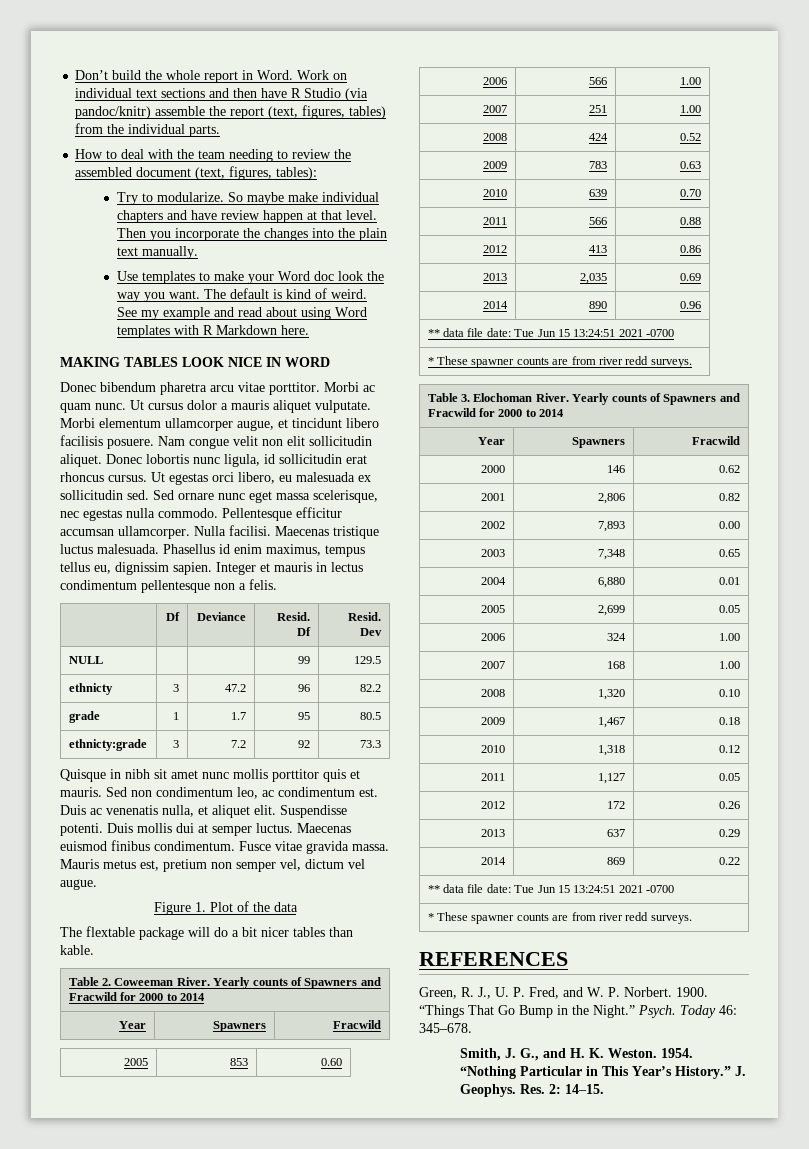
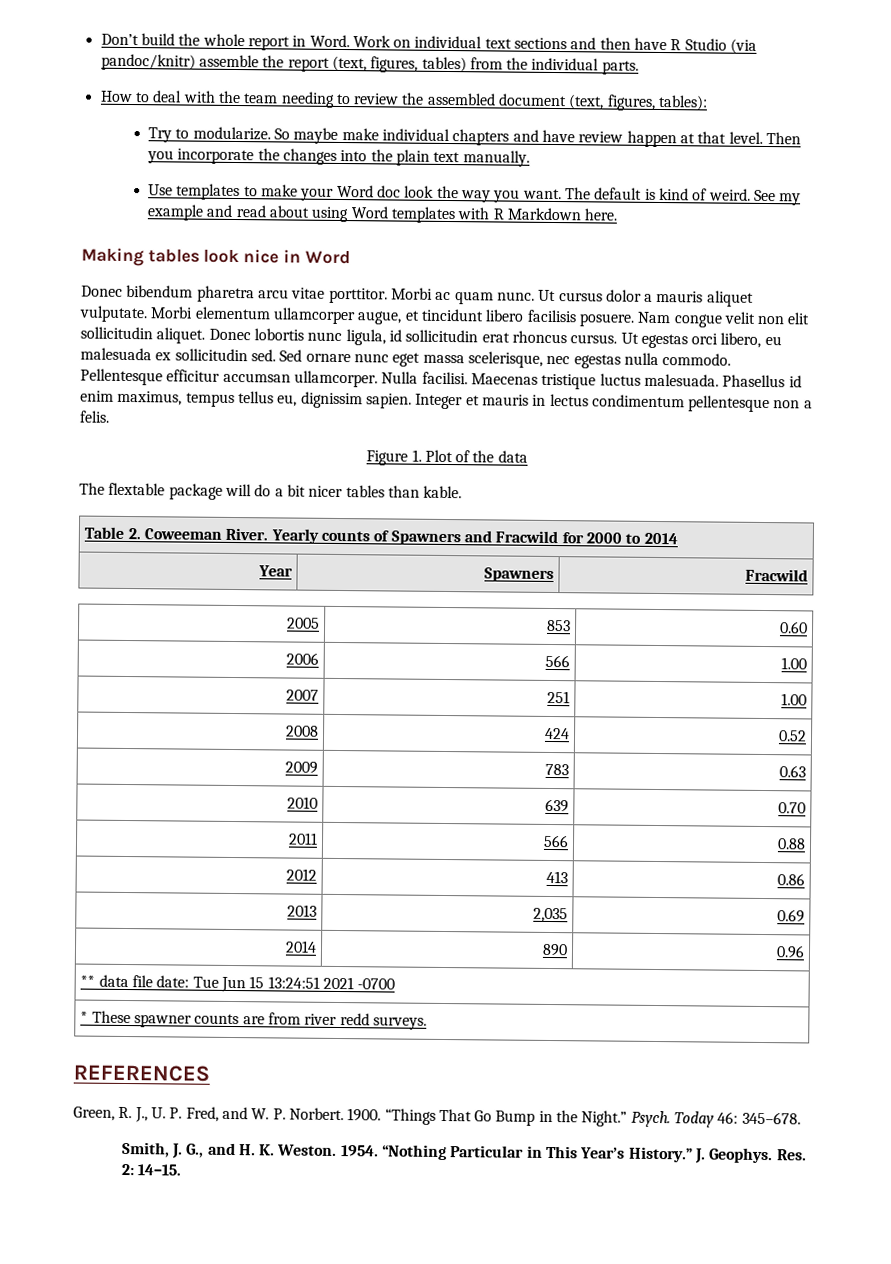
- MAKING TABLES LOOK NICE IN WORD
+ Making tables look nice in Word
- | Df | Deviance | Resid. Df | Resid. Dev
- NULL | | | 99 | 129.5
- ethnicty | 3 | 47.2 | 96 | 82.2
- grade | 1 | 1.7 | 95 | 80.5
- ethnicty:grade | 3 | 7.2 | 92 | 73.3
- Quisque in nibh sit amet nunc mollis porttitor quis et mauris. Sed non condimentum leo, ac condimentum est. Duis ac venenatis nulla, et aliquet elit. Suspendisse potenti. Duis mollis dui at semper luctus. Maecenas euismod finibus condimentum. Fusce vitae gravida massa. Mauris metus est, pretium non semper vel, dictum vel augue.
- Table 3. Elochoman River. Yearly counts of Spawners and Fracwild for 2000 to 2014
- Year | Spawners | Fracwild
- 2000 | 146 | 0.62
- 2001 | 2,806 | 0.82
- 2002 | 7,893 | 0.00
- 2003 | 7,348 | 0.65
- 2004 | 6,880 | 0.01
- 2005 | 2,699 | 0.05
- 2006 | 324 | 1.00
- 2007 | 168 | 1.00
- 2008 | 1,320 | 0.10
- 2009 | 1,467 | 0.18
- 2010 | 1,318 | 0.12
- 2011 | 1,127 | 0.05
- 2012 | 172 | 0.26
- 2013 | 637 | 0.29
- 2014 | 869 | 0.22
- ** data file date: Tue Jun 15 13:24:51 2021 -0700
- * These spawner counts are from river redd surveys.

